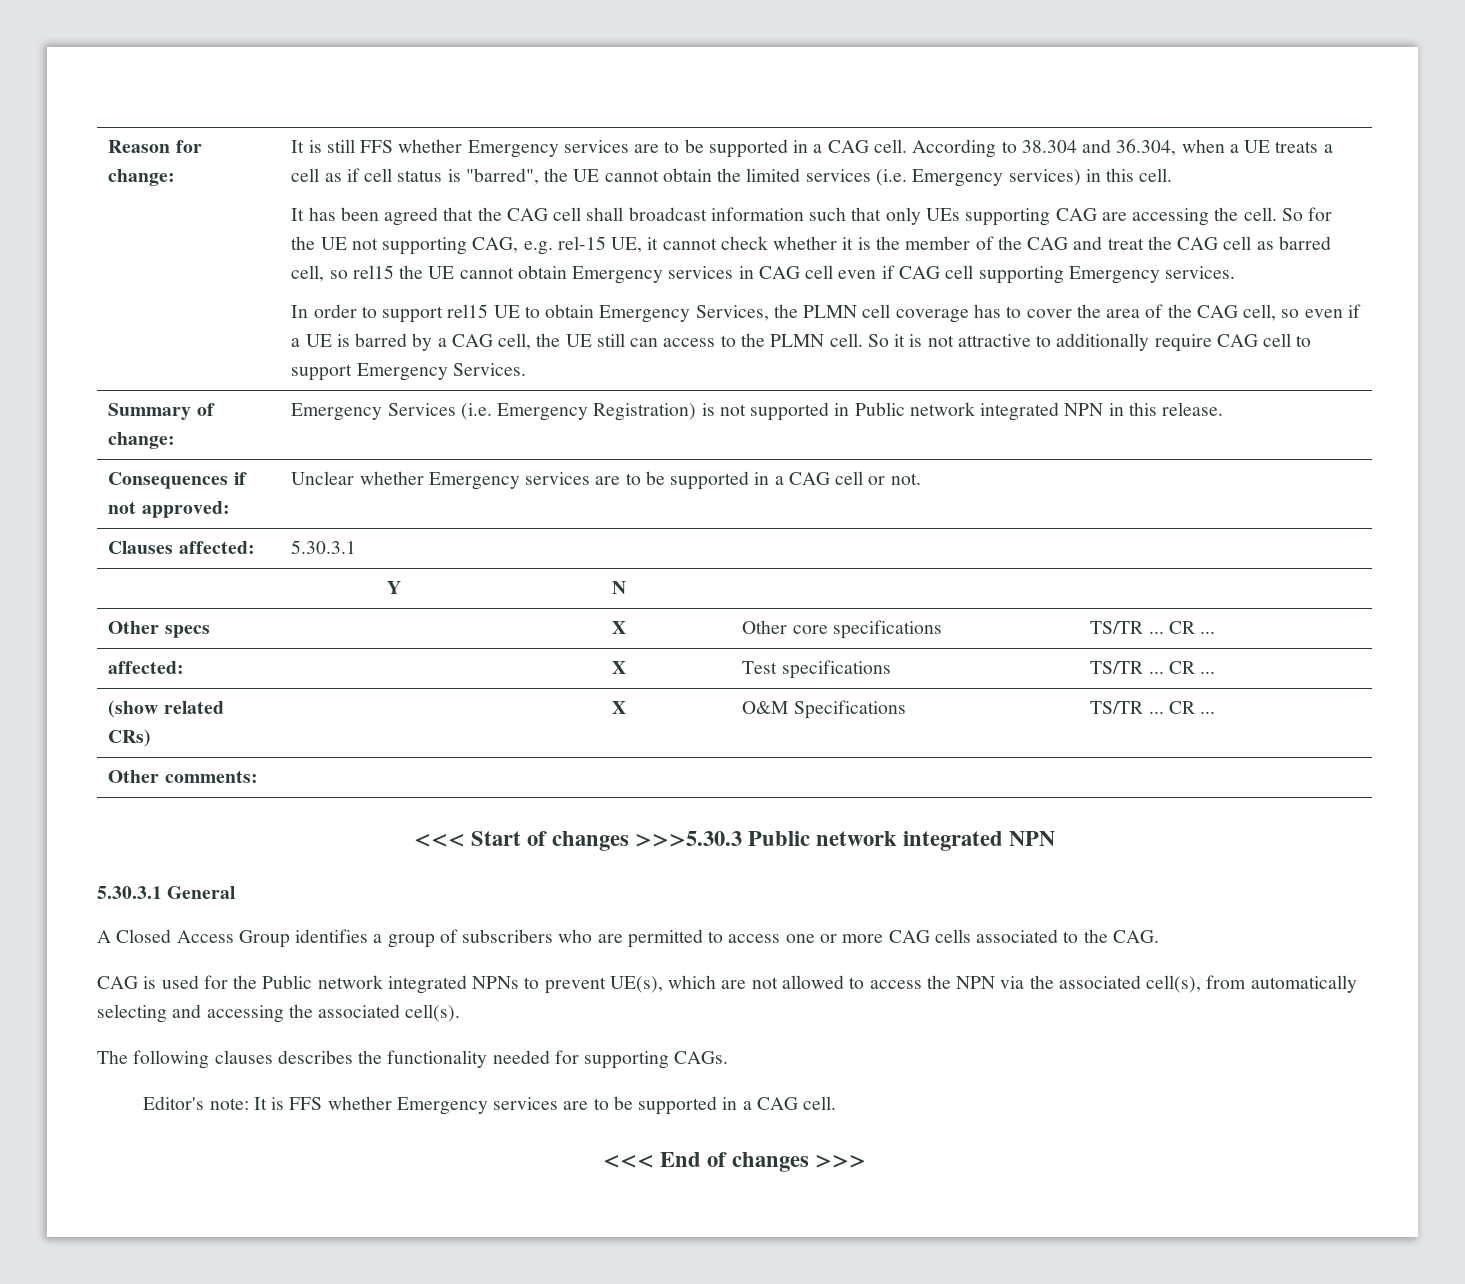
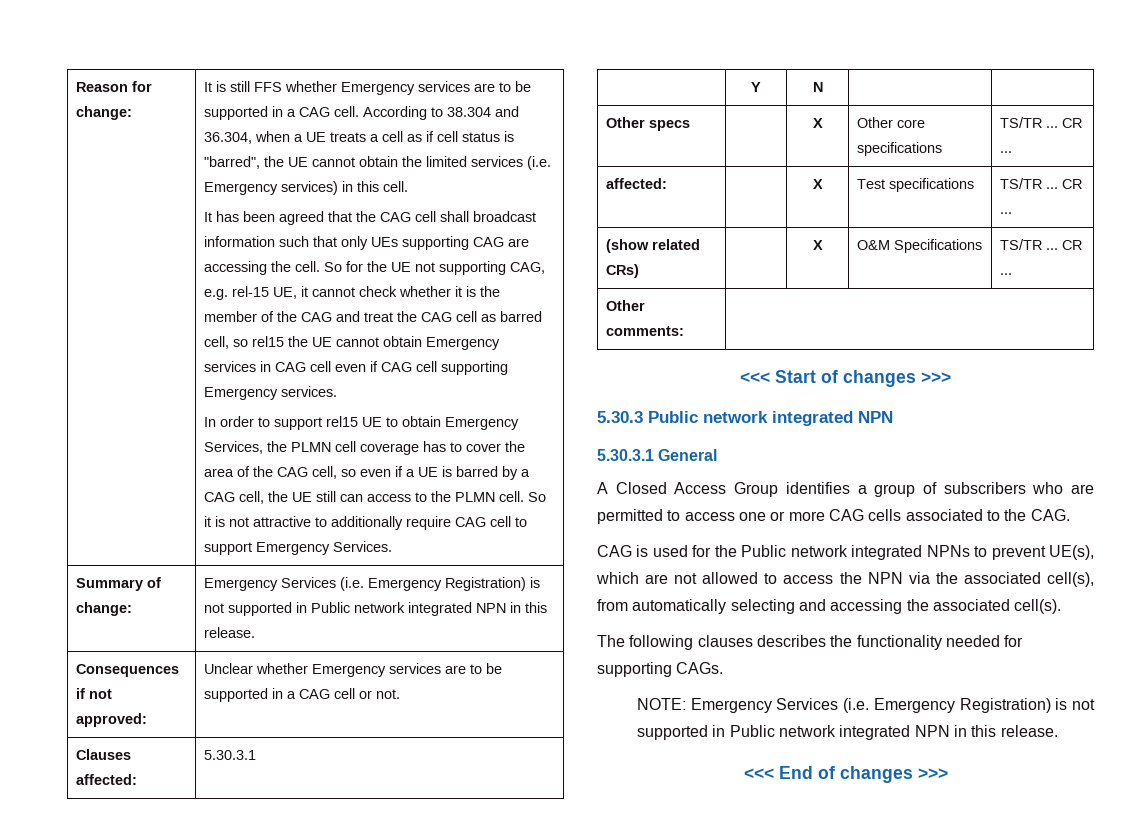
- <<< Start of changes >>>5.30.3 Public network integrated NPN
+ <<< Start of changes >>>
+ 5.30.3 Public network integrated NPN
- Editor's note: It is FFS whether Emergency services are to be supported in a CAG cell.
+ NOTE: Emergency Services (i.e. Emergency Registration) is not supported in Public network integrated NPN in this release.

